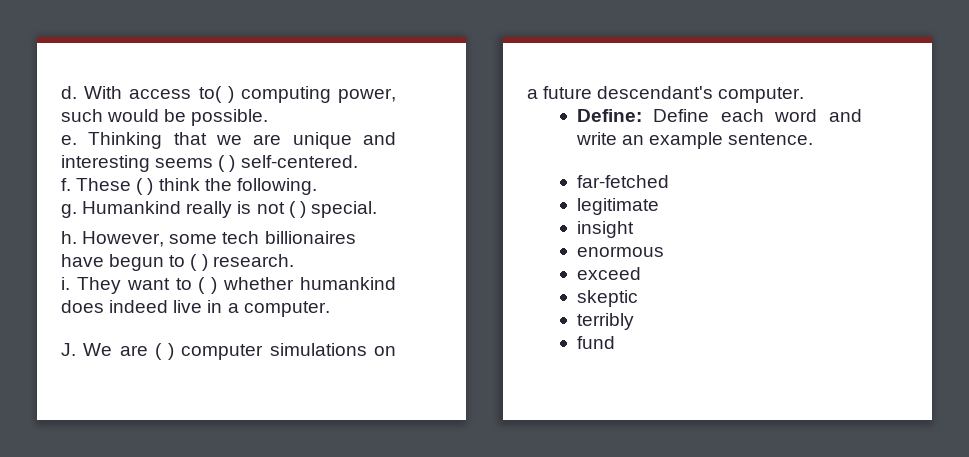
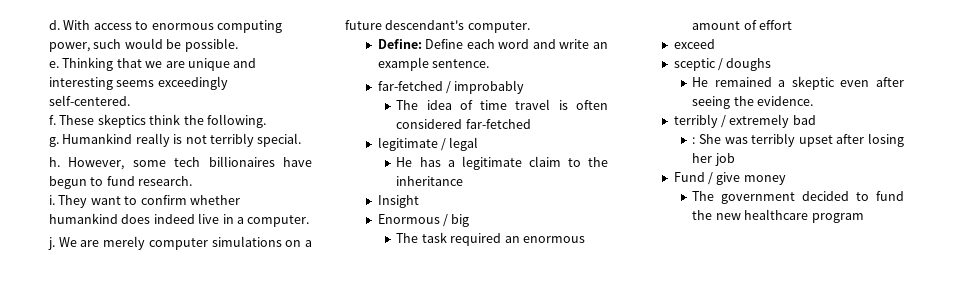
- With access to( ) computing power, such would be possible.
+ With access to enormous computing power, such would be possible.
- Thinking that we are unique and interesting seems ( ) self-centered.
+ Thinking that we are unique and interesting seems exceedingly self-centered.
- These ( ) think the following.
+ These skeptics think the following.
- Humankind really is not ( ) special.
+ Humankind really is not terribly special.
- However, some tech billionaires have begun to ( ) research.
+ However, some tech billionaires have begun to fund research.
- They want to ( ) whether humankind does indeed live in a computer.
+ They want to confirm whether humankind does indeed live in a computer.
- J. We are ( ) computer simulations on a future descendant's computer.
+ j. We are merely computer simulations on a future descendant's computer.
- far-fetched
- legitimate
- insight
- enormous
+ far-fetched / improbably
+ The idea of time travel is often considered far-fetched
+ legitimate / legal
+ He has a legitimate claim to the inheritance
+ Insight
+ Enormous / big
+ The task required an enormous amount of effort
  exceed
- skeptic
- terribly
- fund
+ sceptic / doughs
+ He remained a skeptic even after seeing the evidence.
+ terribly / extremely bad
+ : She was terribly upset after losing her job
+ Fund / give money
+ The government decided to fund the new healthcare program

